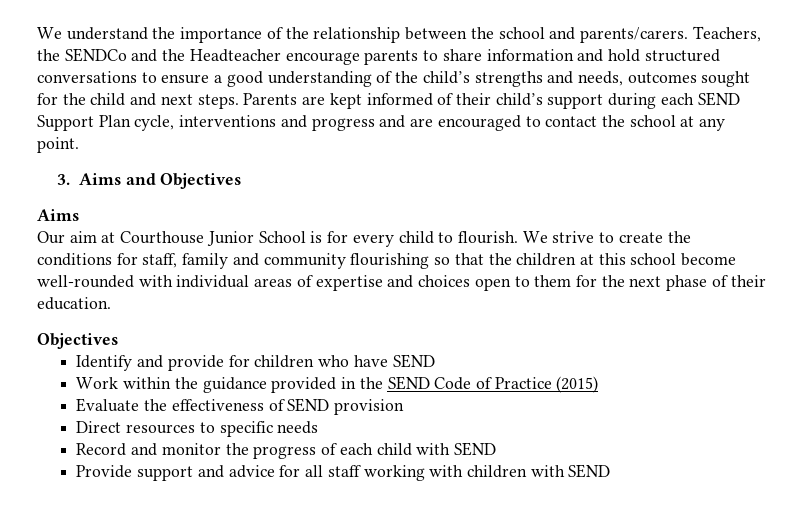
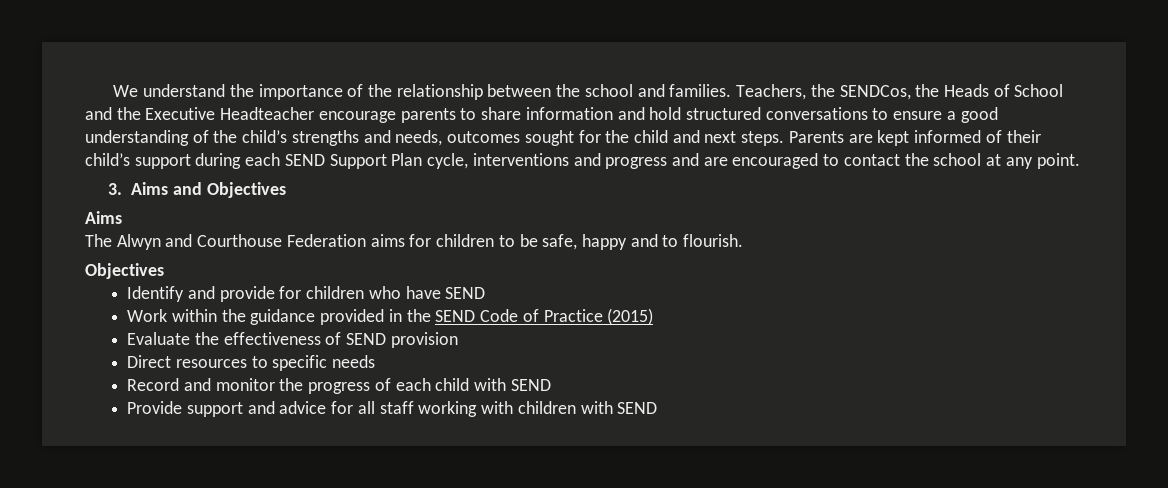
- We understand the importance of the relationship between the school and parents/carers.
+ We understand the importance of the relationship between the school and families.
- Teachers, the SENDCo and the Headteacher encourage parents to share information and hold structured conversations to ensure a good understanding of the child’s strengths and needs, outcomes sought for the child and next steps.
+ Teachers, the SENDCos, the Heads of School and the Executive Headteacher encourage parents to share information and hold structured conversations to ensure a good understanding of the child’s strengths and needs, outcomes sought for the child and next steps.
- Our aim at Courthouse Junior School is for every child to flourish. We strive to create the conditions for staff, family and community flourishing so that the children at this school become well-rounded with individual areas of expertise and choices open to them for the next phase of their education.
+ The Alwyn and Courthouse Federation aims for children to be safe, happy and to flourish.

